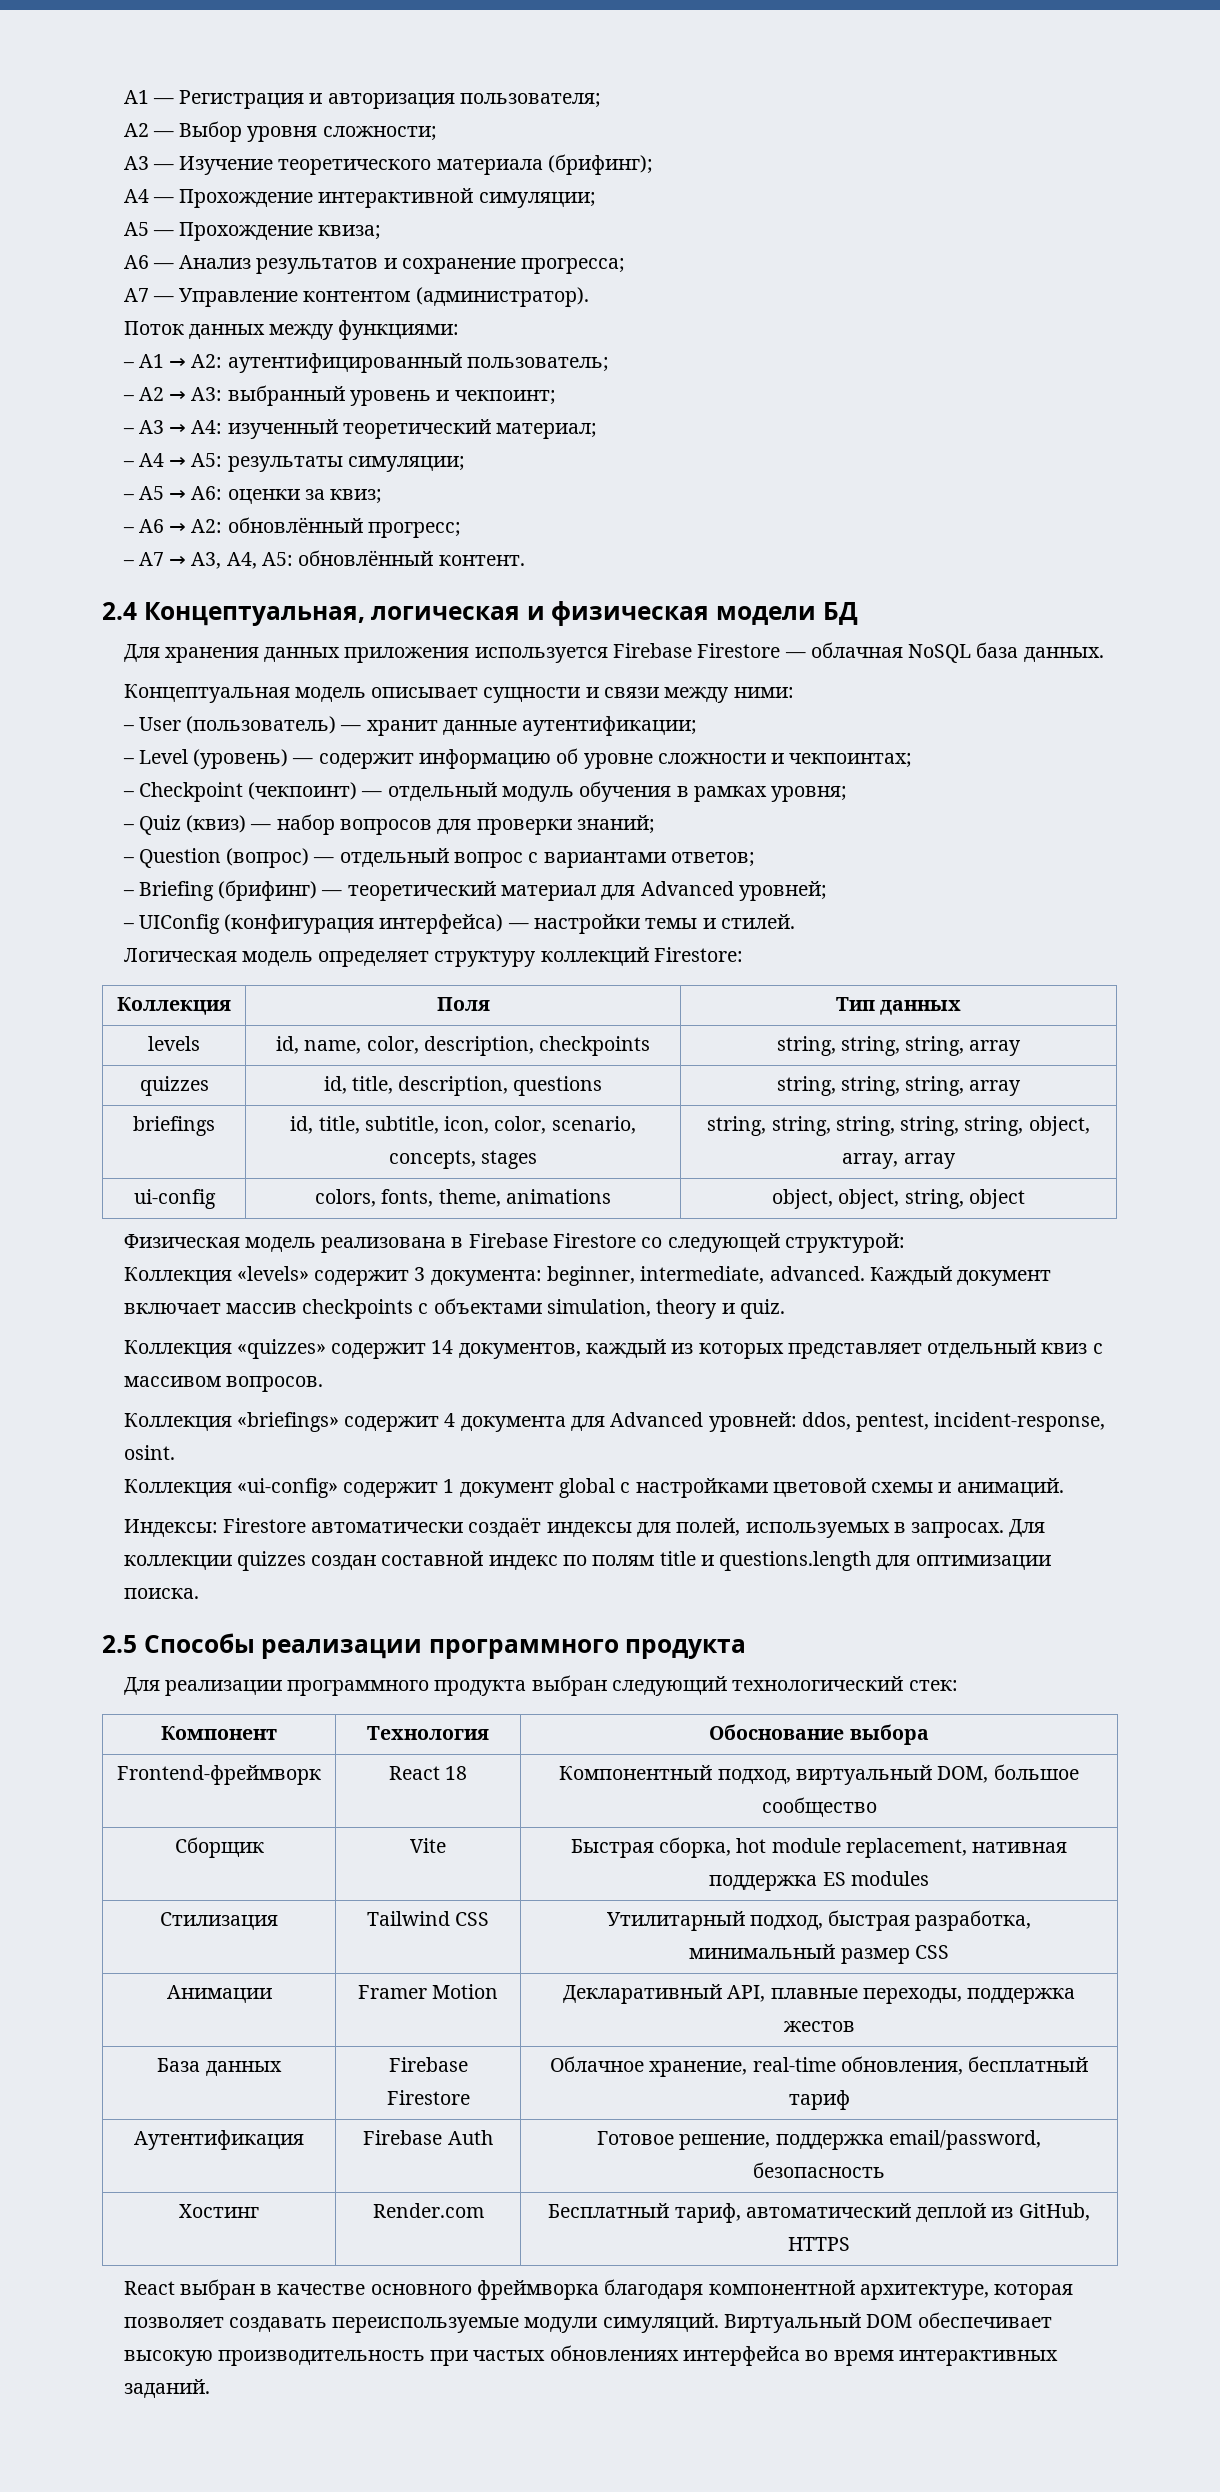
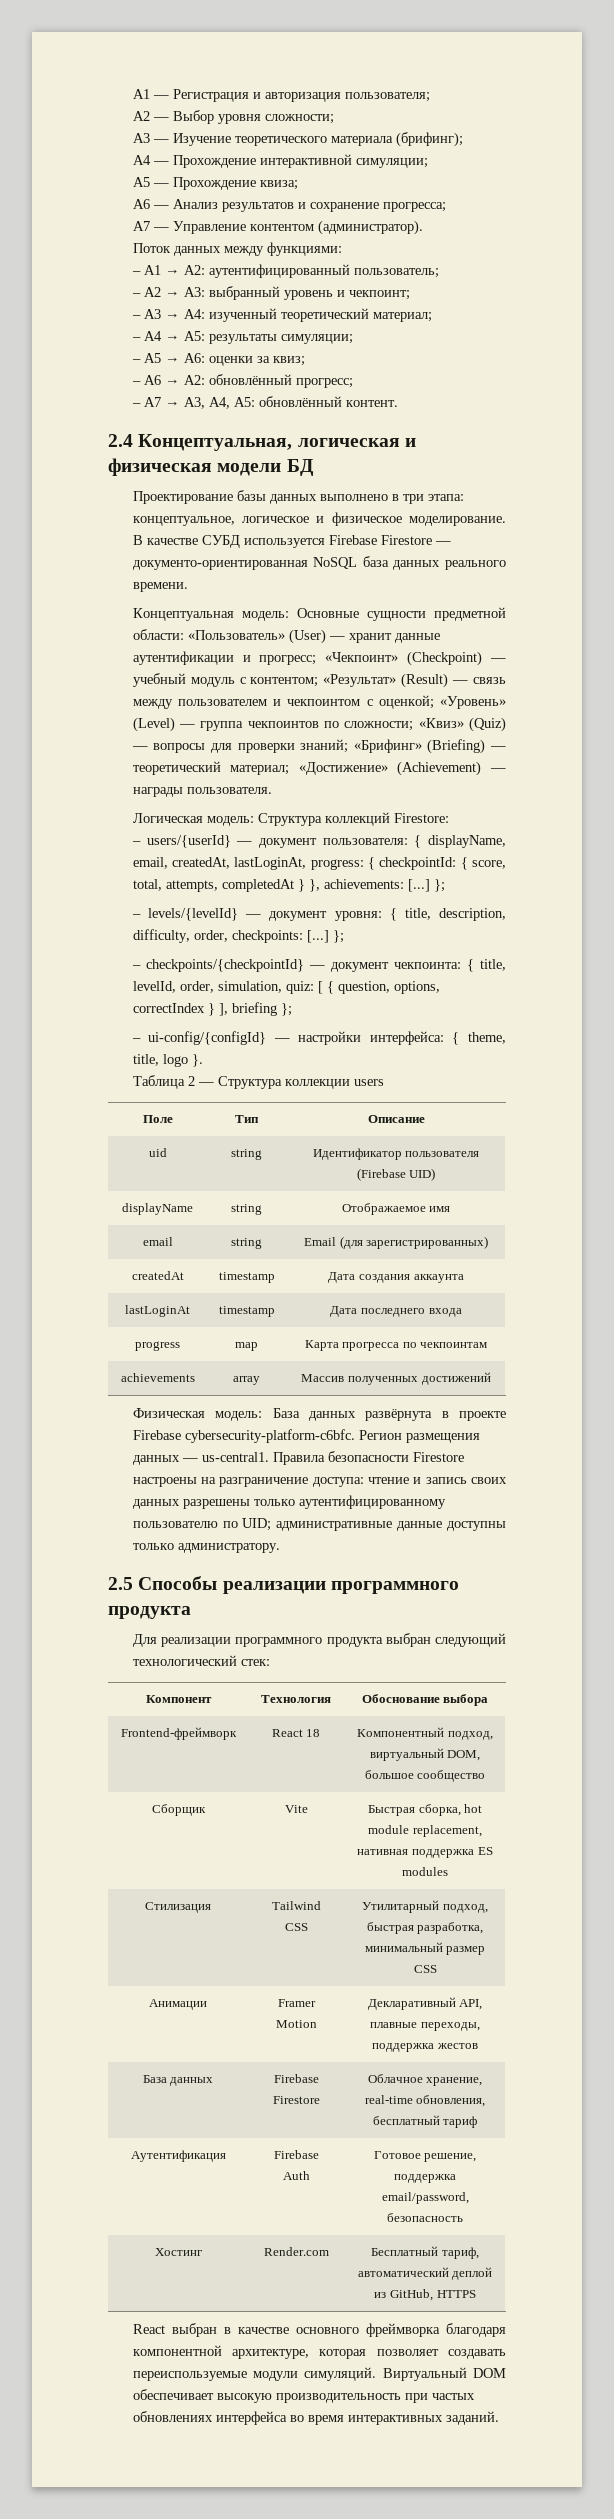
- Для хранения данных приложения используется Firebase Firestore — облачная NoSQL база данных.
- Концептуальная модель описывает сущности и связи между ними:
- – User (пользователь) — хранит данные аутентификации;
- – Level (уровень) — содержит информацию об уровне сложности и чекпоинтах;
- – Checkpoint (чекпоинт) — отдельный модуль обучения в рамках уровня;
- – Quiz (квиз) — набор вопросов для проверки знаний;
- – Question (вопрос) — отдельный вопрос с вариантами ответов;
- – Briefing (брифинг) — теоретический материал для Advanced уровней;
- – UIConfig (конфигурация интерфейса) — настройки темы и стилей.
- Логическая модель определяет структуру коллекций Firestore:
- Коллекция | Поля | Тип данных
- levels | id, name, color, description, checkpoints | string, string, string, array
- quizzes | id, title, description, questions | string, string, string, array
- briefings | id, title, subtitle, icon, color, scenario, concepts, stages | string, string, string, string, string, object, array, array
- ui-config | colors, fonts, theme, animations | object, object, string, object
- Физическая модель реализована в Firebase Firestore со следующей структурой:
- Коллекция «levels» содержит 3 документа: beginner, intermediate, advanced. Каждый документ включает массив checkpoints с объектами simulation, theory и quiz.
- Коллекция «quizzes» содержит 14 документов, каждый из которых представляет отдельный квиз с массивом вопросов.
- Коллекция «briefings» содержит 4 документа для Advanced уровней: ddos, pentest, incident-response, osint.
- Коллекция «ui-config» содержит 1 документ global с настройками цветовой схемы и анимаций.
- Индексы: Firestore автоматически создаёт индексы для полей, используемых в запросах. Для коллекции quizzes создан составной индекс по полям title и questions.length для оптимизации поиска.
+ Проектирование базы данных выполнено в три этапа: концептуальное, логическое и физическое моделирование. В качестве СУБД используется Firebase Firestore — документо-ориентированная NoSQL база данных реального времени.
+ Концептуальная модель: Основные сущности предметной области: «Пользователь» (User) — хранит данные аутентификации и прогресс; «Чекпоинт» (Checkpoint) — учебный модуль с контентом; «Результат» (Result) — связь между пользователем и чекпоинтом с оценкой; «Уровень» (Level) — группа чекпоинтов по сложности; «Квиз» (Quiz) — вопросы для проверки знаний; «Брифинг» (Briefing) — теоретический материал; «Достижение» (Achievement) — награды пользователя.
+ Логическая модель: Структура коллекций Firestore:
+ – users/{userId} — документ пользователя: { displayName, email, createdAt, lastLoginAt, progress: { checkpointId: { score, total, attempts, completedAt } }, achievements: [...] };
+ – levels/{levelId} — документ уровня: { title, description, difficulty, order, checkpoints: [...] };
+ – checkpoints/{checkpointId} — документ чекпоинта: { title, levelId, order, simulation, quiz: [ { question, options, correctIndex } ], briefing };
+ – ui-config/{configId} — настройки интерфейса: { theme, title, logo }.
+ Таблица 2 — Структура коллекции users
+ Поле | Тип | Описание
+ uid | string | Идентификатор пользователя (Firebase UID)
+ displayName | string | Отображаемое имя
+ email | string | Email (для зарегистрированных)
+ createdAt | timestamp | Дата создания аккаунта
+ lastLoginAt | timestamp | Дата последнего входа
+ progress | map | Карта прогресса по чекпоинтам
+ achievements | array | Массив полученных достижений
+ Физическая модель: База данных развёрнута в проекте Firebase cybersecurity-platform-c6bfc. Регион размещения данных — us-central1. Правила безопасности Firestore настроены на разграничение доступа: чтение и запись своих данных разрешены только аутентифицированному пользователю по UID; административные данные доступны только администратору.

